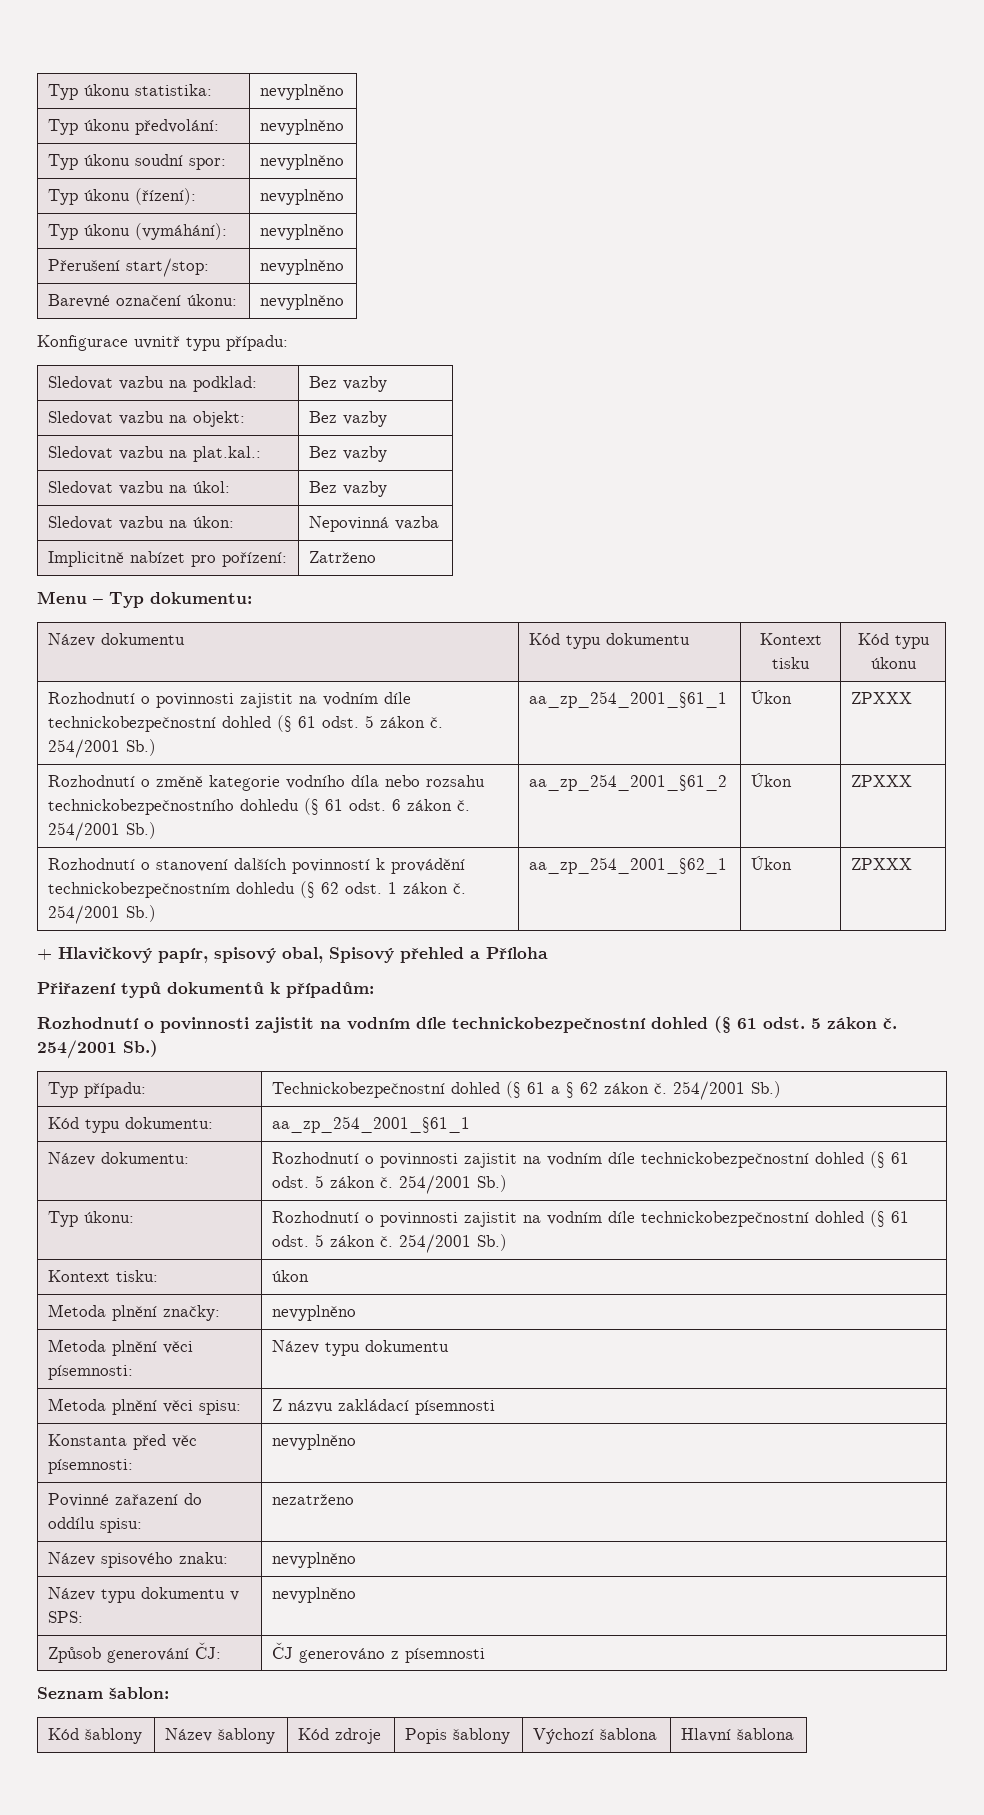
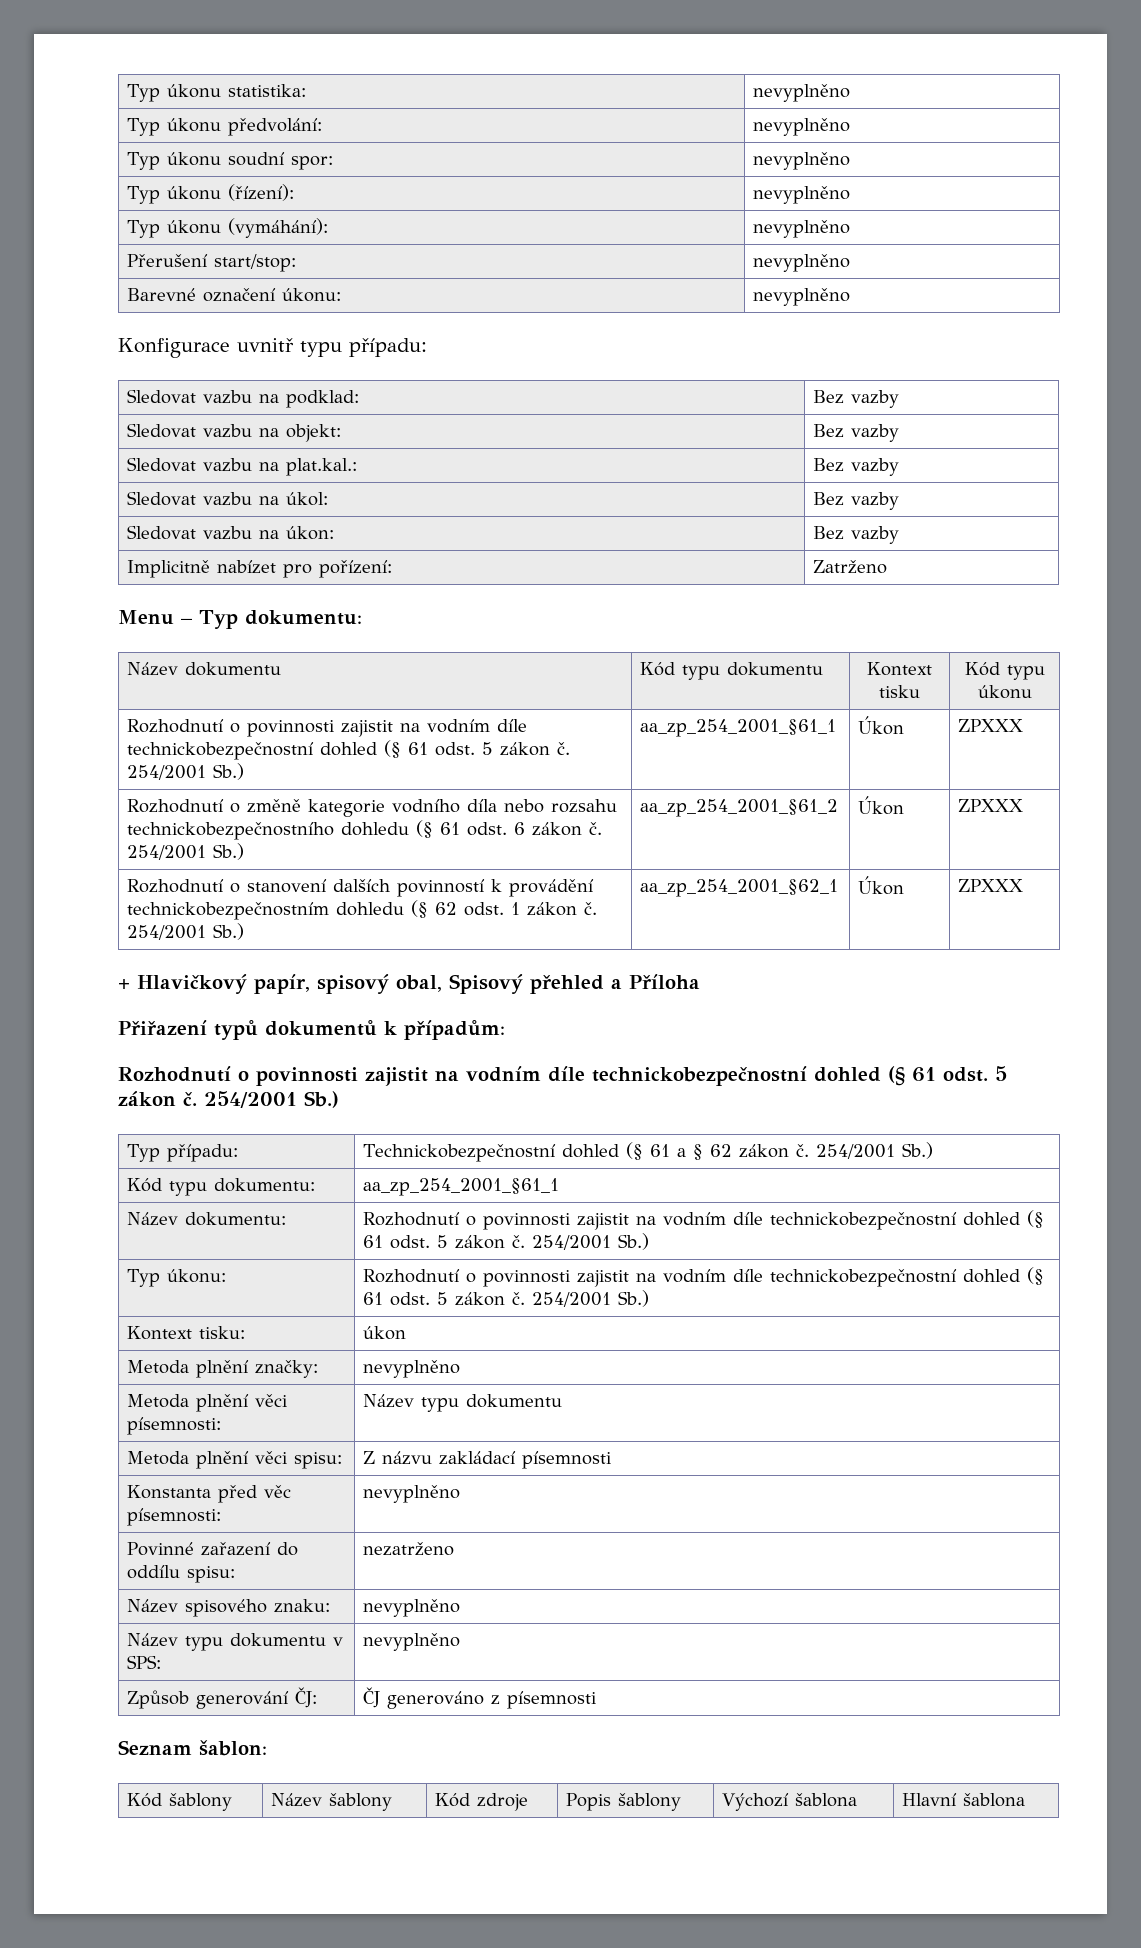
- Sledovat vazbu na úkon: | Nepovinná vazba
+ Sledovat vazbu na úkon: | Bez vazby

